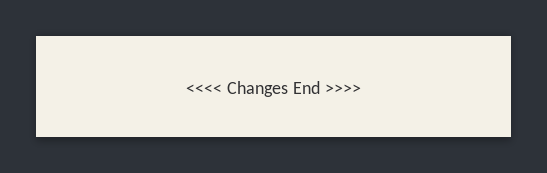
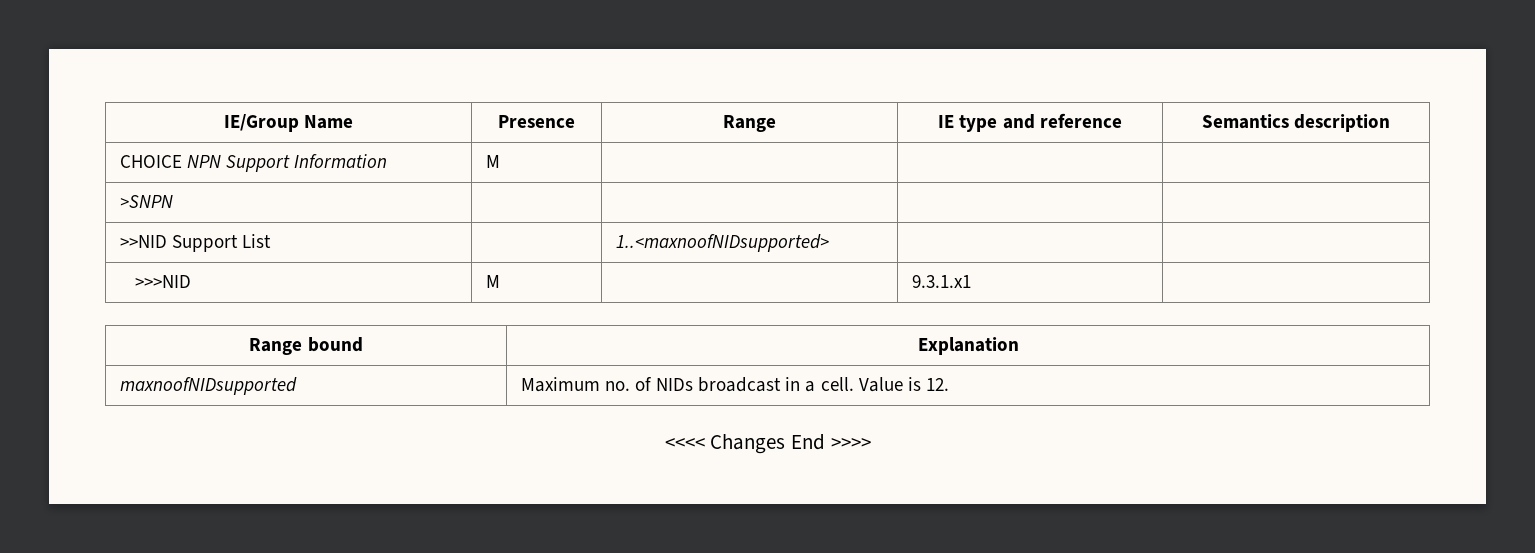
+ IE/Group Name | Presence | Range | IE type and reference | Semantics description
+ CHOICE NPN Support Information | M | | |
+ >SNPN | | | |
+ >>NID Support List | | 1..<maxnoofNIDsupported> | |
+ >>>NID | M | | 9.3.1.x1 |
+ Range bound | Explanation
+ maxnoofNIDsupported | Maximum no. of NIDs broadcast in a cell. Value is 12.

